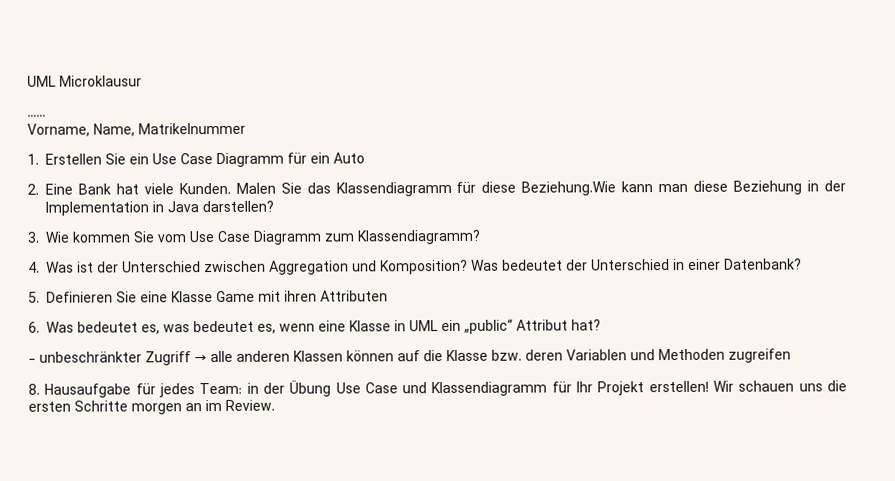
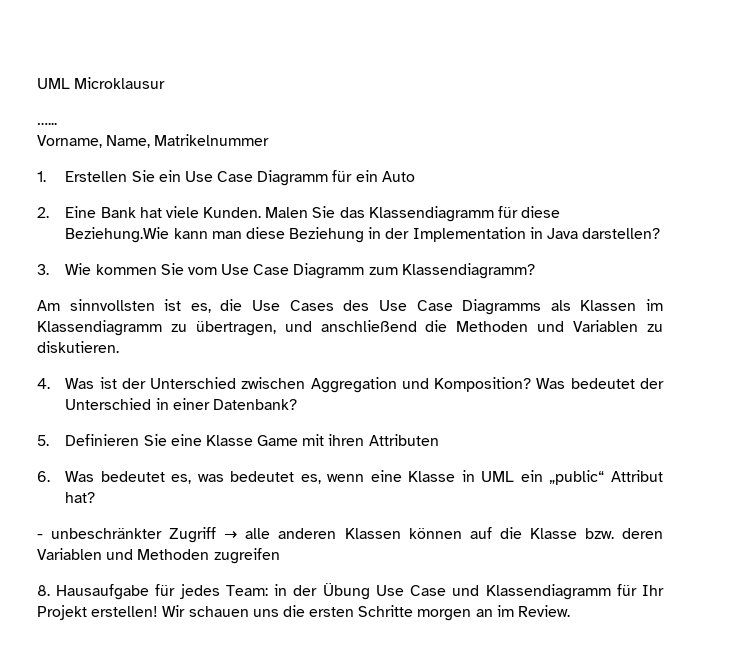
+ Am sinnvollsten ist es, die Use Cases des Use Case Diagramms als Klassen im Klassendiagramm zu übertragen, und anschließend die Methoden und Variablen zu diskutieren.

